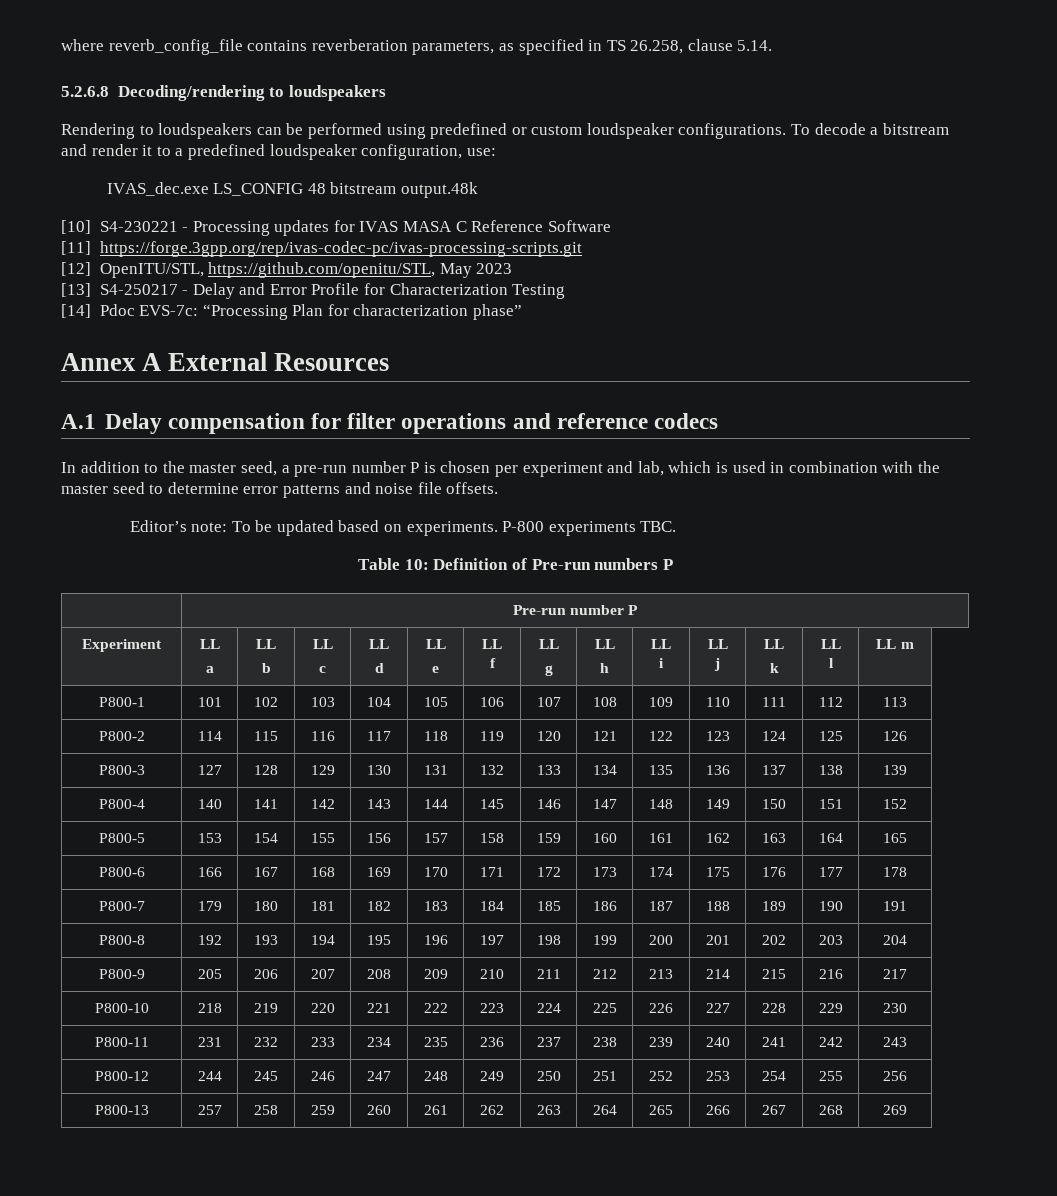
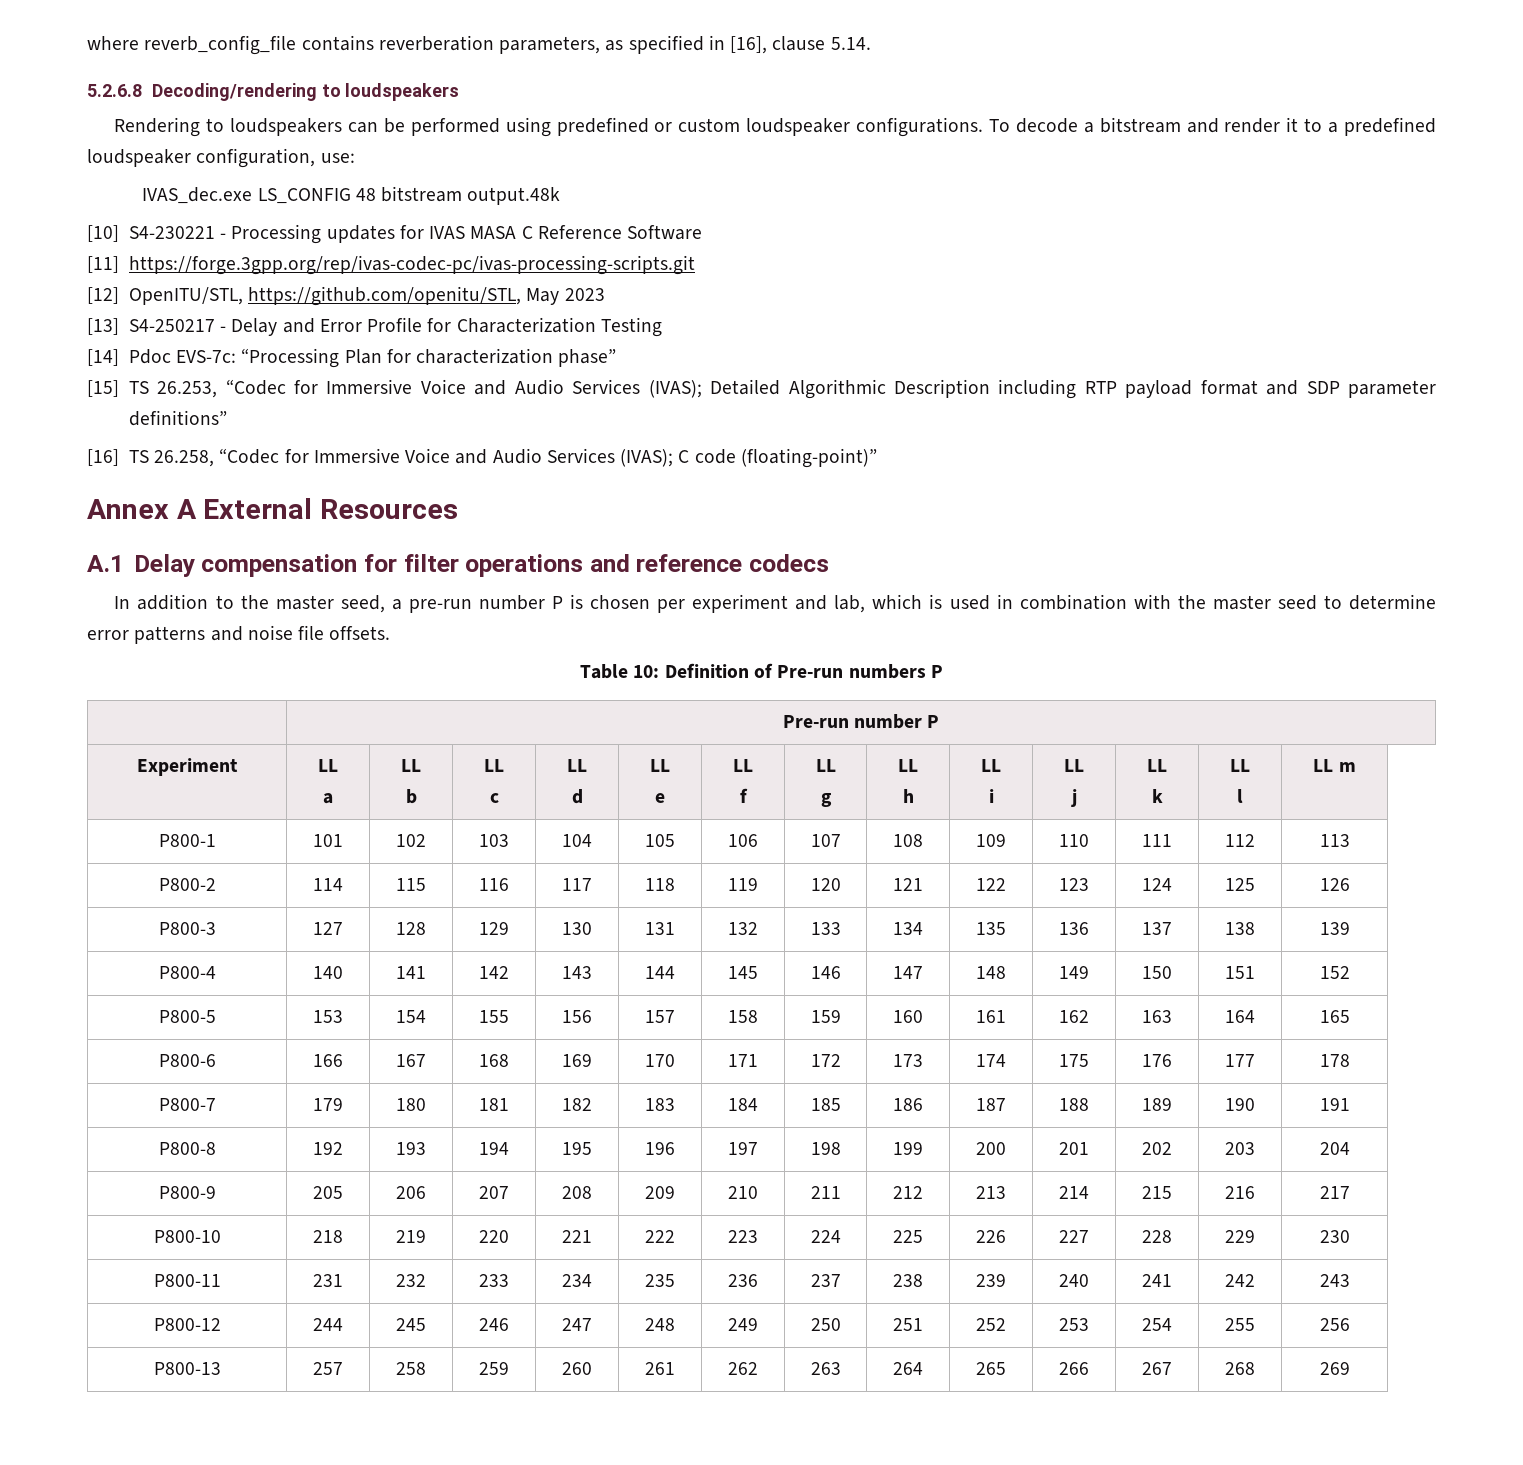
- where reverb_config_file contains reverberation parameters, as specified in TS 26.258, clause 5.14.
+ where reverb_config_file contains reverberation parameters, as specified in [16], clause 5.14.
+ [15] TS 26.253, “Codec for Immersive Voice and Audio Services (IVAS); Detailed Algorithmic Description including RTP payload format and SDP parameter definitions”
+ [16] TS 26.258, “Codec for Immersive Voice and Audio Services (IVAS); C code (floating-point)”
- Editor’s note: To be updated based on experiments. P-800 experiments TBC.

